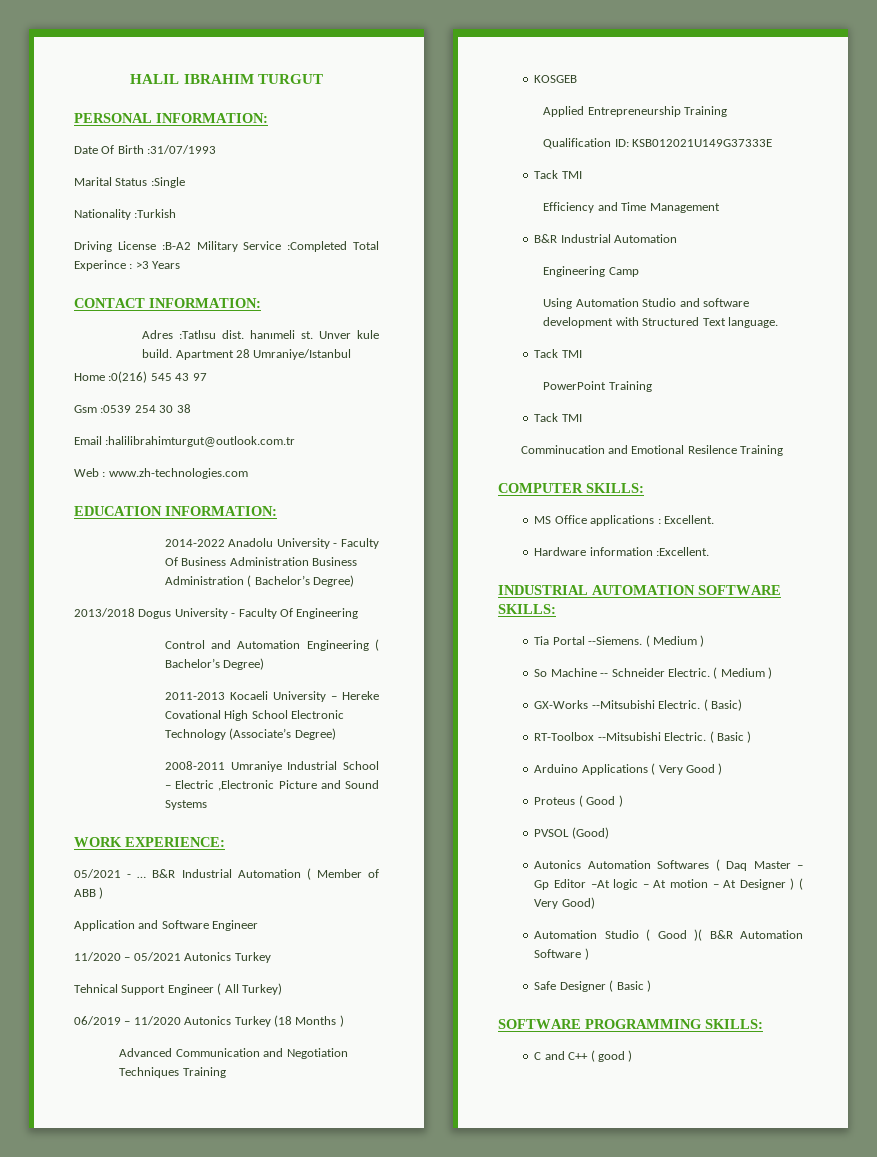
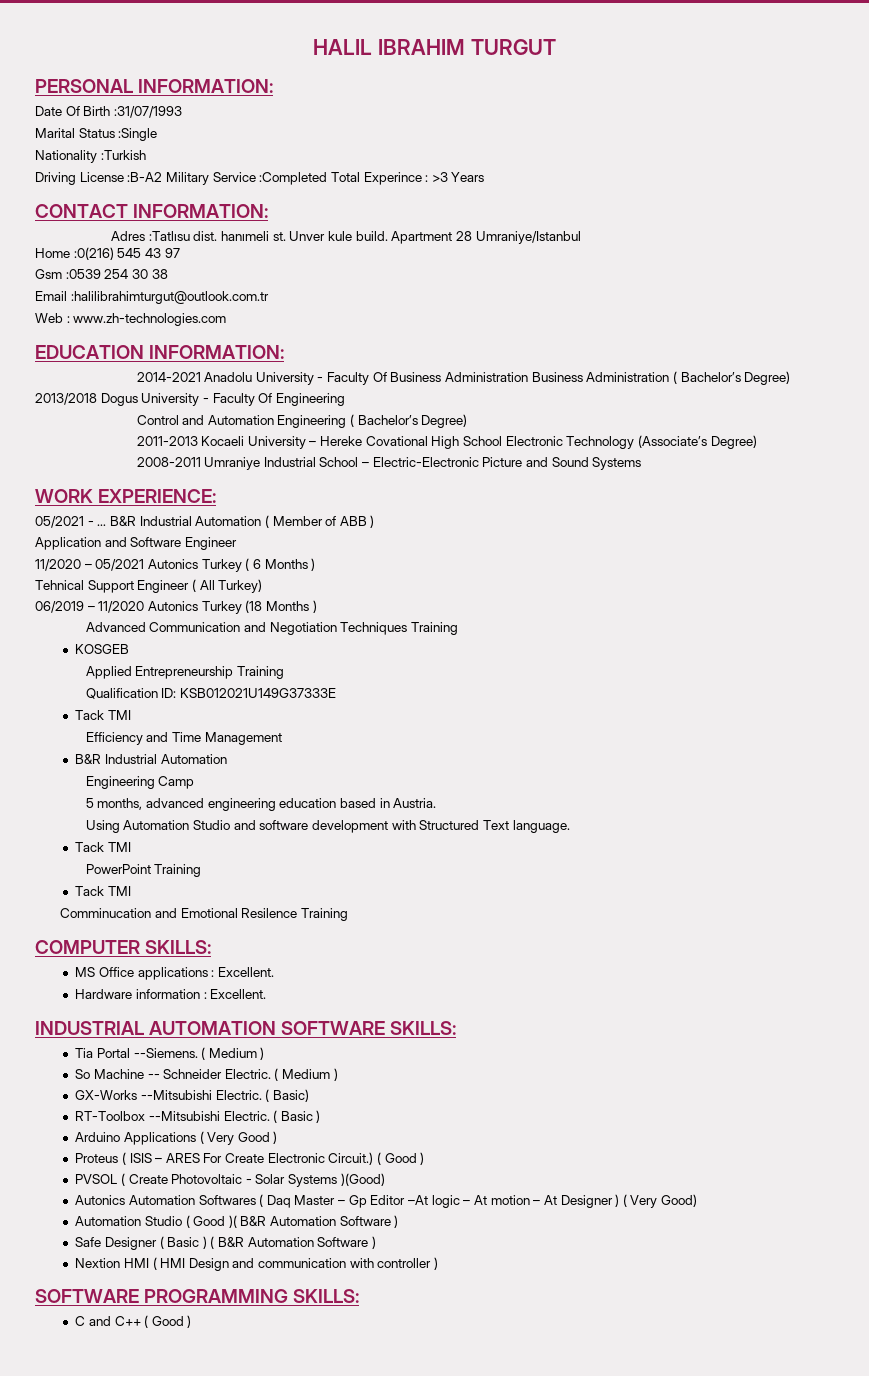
- 2014-2022 Anadolu University - Faculty Of Business Administration Business Administration ( Bachelor’s Degree)
+ 2014-2021 Anadolu University - Faculty Of Business Administration Business Administration ( Bachelor’s Degree)
- 2008-2011 Umraniye Industrial School – Electric ,Electronic Picture and Sound Systems
+ 2008-2011 Umraniye Industrial School – Electric-Electronic Picture and Sound Systems
- 11/2020 – 05/2021 Autonics Turkey
+ 11/2020 – 05/2021 Autonics Turkey ( 6 Months )
+ 5 months, advanced engineering education based in Austria.
- Hardware information :Excellent.
+ Hardware information : Excellent.
- Proteus ( Good )
- PVSOL (Good)
+ Proteus ( ISIS – ARES For Create Electronic Circuit.) ( Good )
+ PVSOL ( Create Photovoltaic - Solar Systems )(Good)
- Safe Designer ( Basic )
+ Safe Designer ( Basic ) ( B&R Automation Software )
+ Nextion HMI ( HMI Design and communication with controller )
- C and C++ ( good )
+ C and C++ ( Good )

